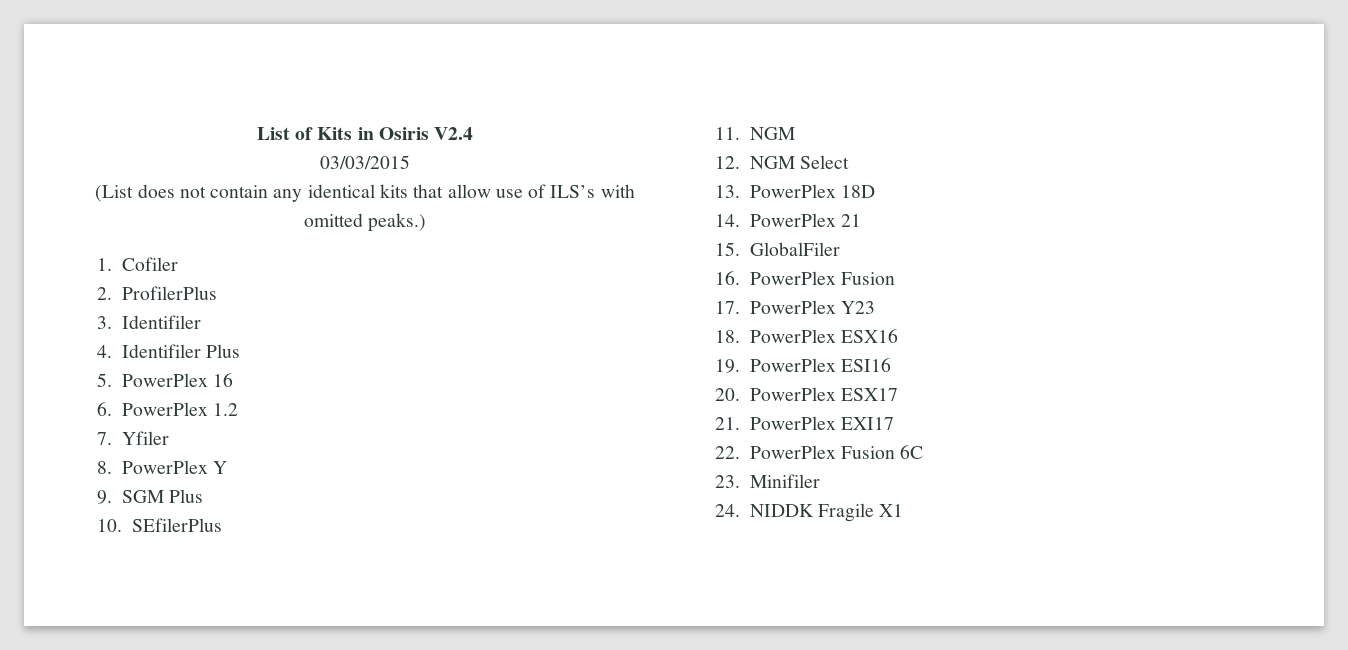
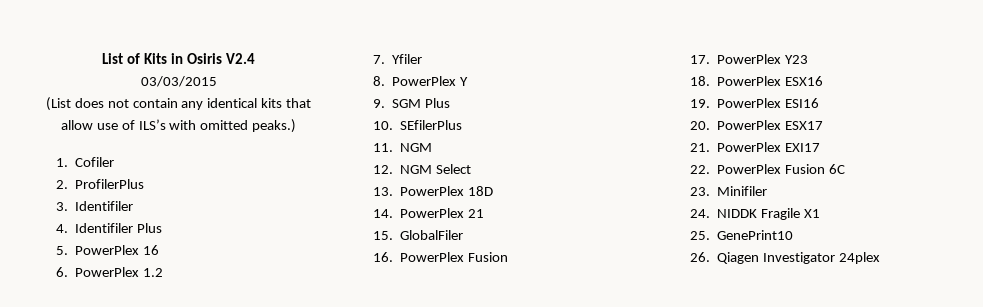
+ 25. GenePrint10
+ 26. Qiagen Investigator 24plex

